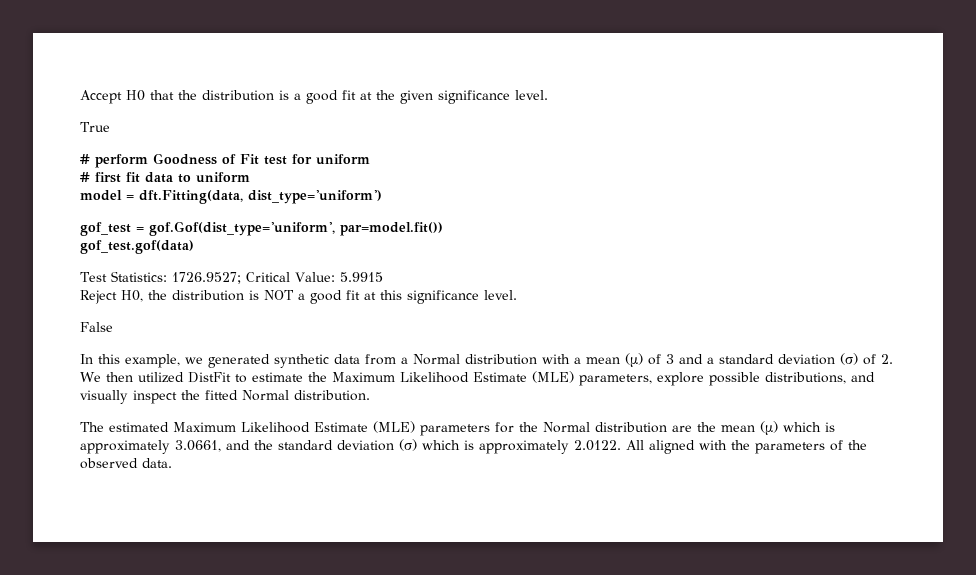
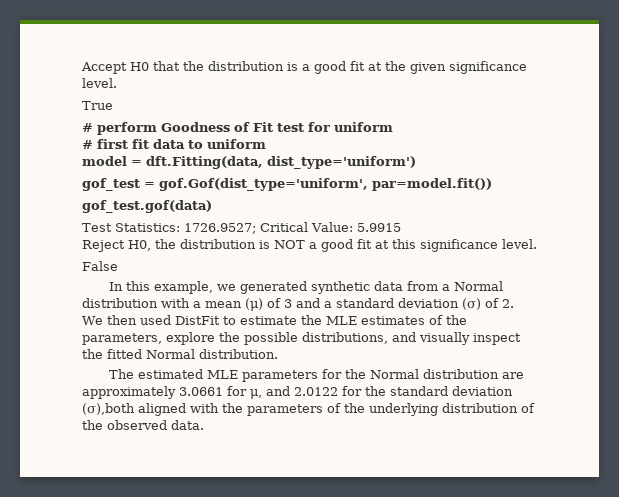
- In this example, we generated synthetic data from a Normal distribution with a mean (μ) of 3 and a standard deviation (σ) of 2. We then utilized DistFit to estimate the Maximum Likelihood Estimate (MLE) parameters, explore possible distributions, and visually inspect the fitted Normal distribution.
+ In this example, we generated synthetic data from a Normal distribution with a mean (μ) of 3 and a standard deviation (σ) of 2. We then used DistFit to estimate the MLE estimates of the parameters, explore the possible distributions, and visually inspect the fitted Normal distribution.
- The estimated Maximum Likelihood Estimate (MLE) parameters for the Normal distribution are the mean (μ) which is approximately 3.0661, and the standard deviation (σ) which is approximately 2.0122. All aligned with the parameters of the observed data.
+ The estimated MLE parameters for the Normal distribution are approximately 3.0661 for μ, and 2.0122 for the standard deviation (σ),both aligned with the parameters of the underlying distribution of the observed data.

